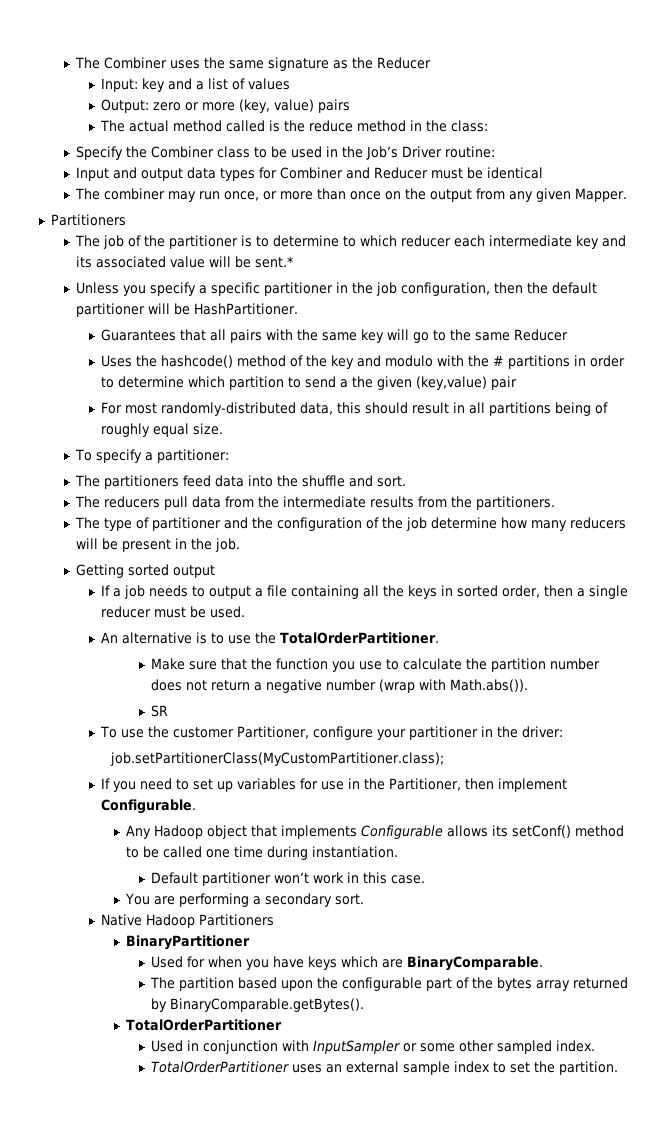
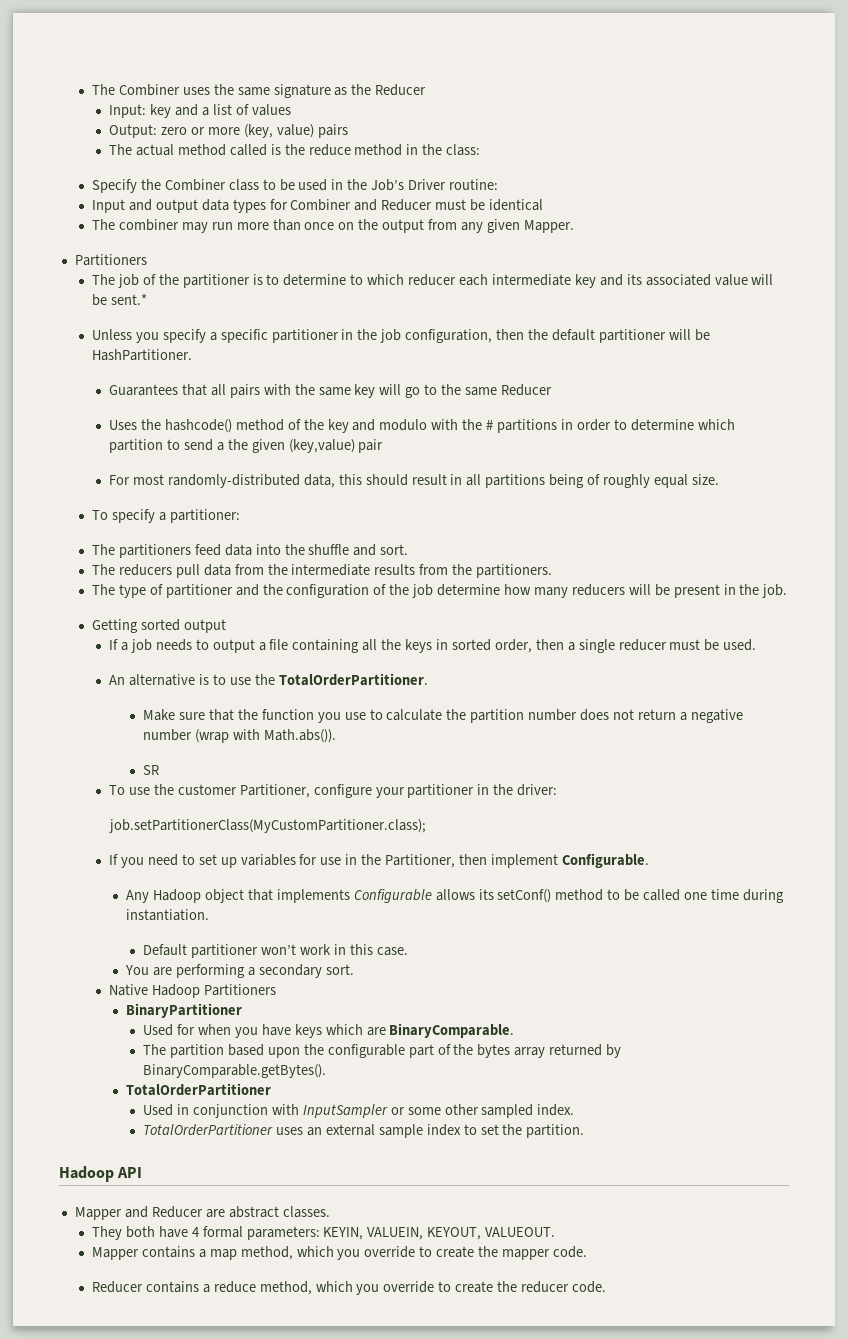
- The combiner may run once, or more than once on the output from any given Mapper.
+ The combiner may run more than once on the output from any given Mapper.
+ Hadoop API
+ Mapper and Reducer are abstract classes.
+ They both have 4 formal parameters: KEYIN, VALUEIN, KEYOUT, VALUEOUT.
+ Mapper contains a map method, which you override to create the mapper code.
+ Reducer contains a reduce method, which you override to create the reducer code.

